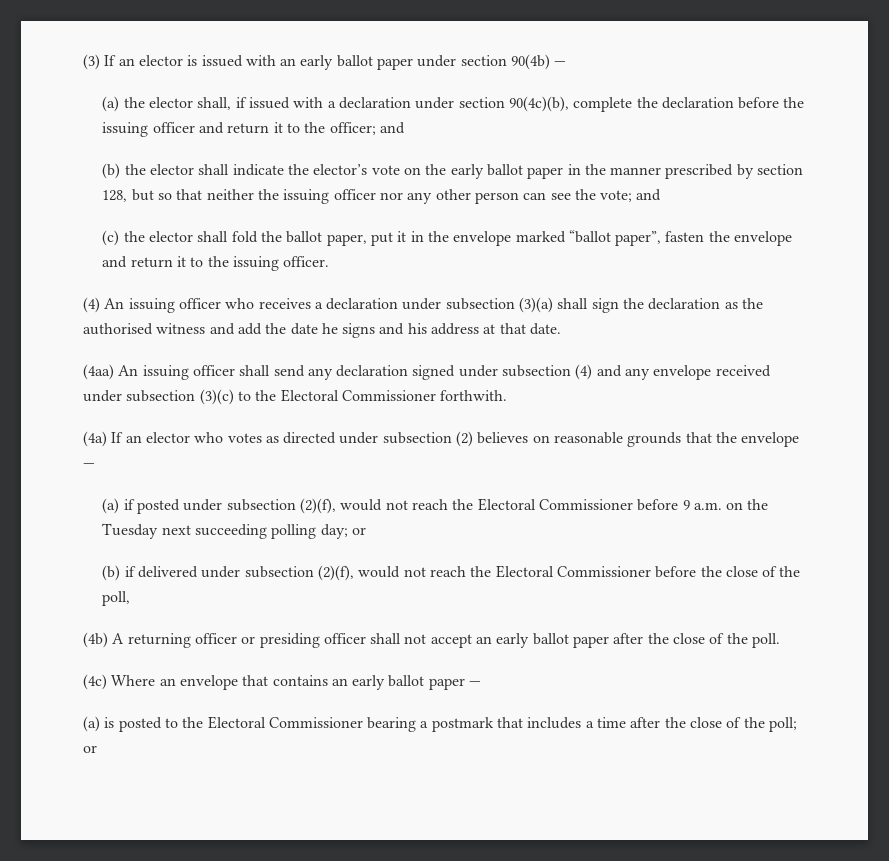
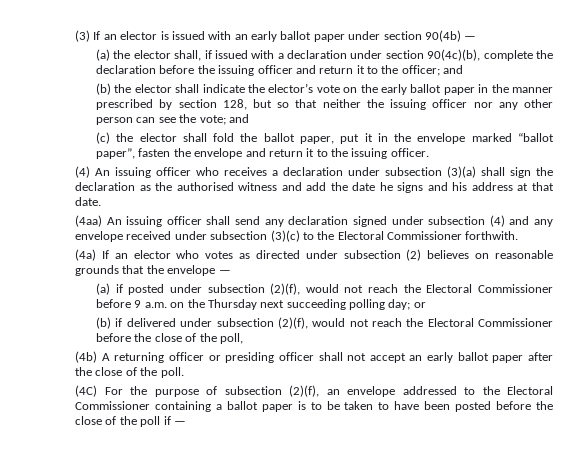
- (a) if posted under subsection (2)(f), would not reach the Electoral Commissioner before 9 a.m. on the Tuesday next succeeding polling day; or
+ (a) if posted under subsection (2)(f), would not reach the Electoral Commissioner before 9 a.m. on the Thursday next succeeding polling day; or
- (4c) Where an envelope that contains an early ballot paper —
- (a) is posted to the Electoral Commissioner bearing a postmark that includes a time after the close of the poll; or
+ (4C) For the purpose of subsection (2)(f), an envelope addressed to the Electoral Commissioner containing a ballot paper is to be taken to have been posted before the close of the poll if —

